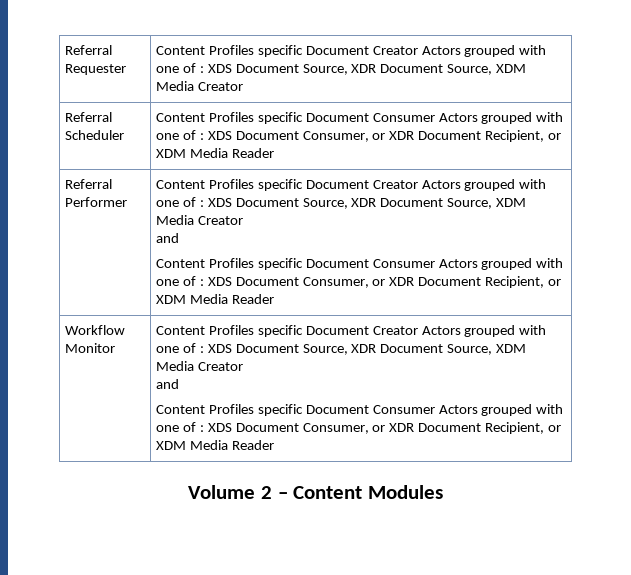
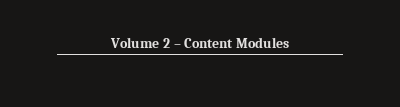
- Referral Requester | Content Profiles specific Document Creator Actors grouped with one of : XDS Document Source, XDR Document Source, XDM Media Creator
- Referral Scheduler | Content Profiles specific Document Consumer Actors grouped with one of : XDS Document Consumer, or XDR Document Recipient, or XDM Media Reader
- Referral Performer | Content Profiles specific Document Creator Actors grouped with one of : XDS Document Source, XDR Document Source, XDM Media Creator
- and
- Content Profiles specific Document Consumer Actors grouped with one of : XDS Document Consumer, or XDR Document Recipient, or XDM Media Reader
- Workflow Monitor | Content Profiles specific Document Creator Actors grouped with one of : XDS Document Source, XDR Document Source, XDM Media Creator
- and
- Content Profiles specific Document Consumer Actors grouped with one of : XDS Document Consumer, or XDR Document Recipient, or XDM Media Reader

